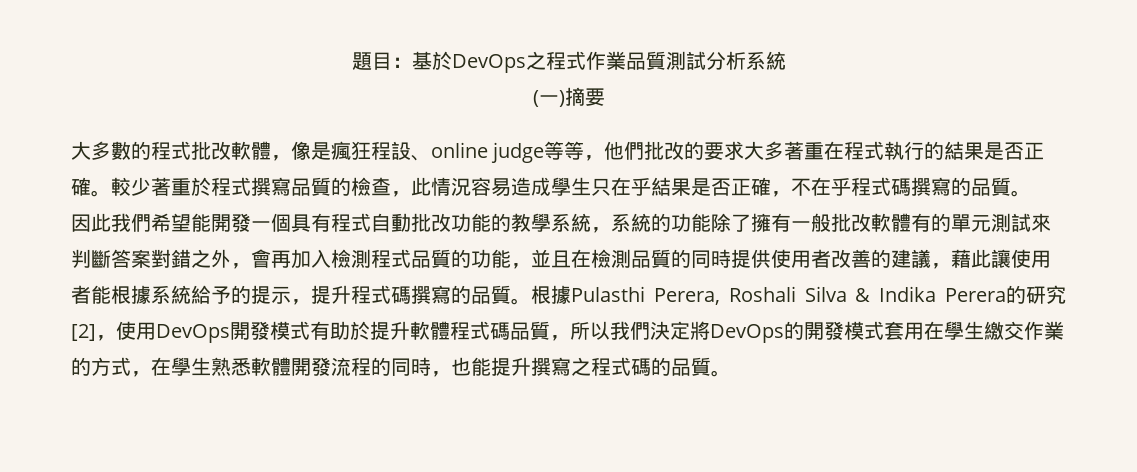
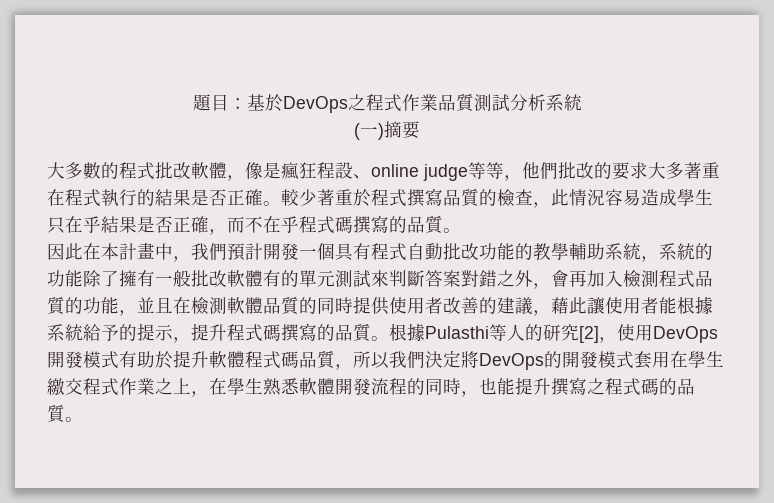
- 較少著重於程式撰寫品質的檢查，此情況容易造成學生只在乎結果是否正確，不在乎程式碼撰寫的品質。
+ 較少著重於程式撰寫品質的檢查，此情況容易造成學生只在乎結果是否正確，而不在乎程式碼撰寫的品質。
- 因此我們希望能開發一個具有程式自動批改功能的教學系統，系統的功能除了擁有一般批改軟體有的單元測試來判斷答案對錯之外，會再加入檢測程式品質的功能，並且在檢測品質的同時提供使用者改善的建議，藉此讓使用者能根據系統給予的提示，提升程式碼撰寫的品質。
+ 因此在本計畫中，我們預計開發一個具有程式自動批改功能的教學輔助系統，系統的功能除了擁有一般批改軟體有的單元測試來判斷答案對錯之外，會再加入檢測程式品質的功能，並且在檢測軟體品質的同時提供使用者改善的建議，藉此讓使用者能根據系統給予的提示，提升程式碼撰寫的品質。
- 根據Pulasthi Perera, Roshali Silva & Indika Perera的研究[2]，使用DevOps開發模式有助於提升軟體程式碼品質，所以我們決定將DevOps的開發模式套用在學生繳交作業的方式，在學生熟悉軟體開發流程的同時，也能提升撰寫之程式碼的品質。
+ 根據Pulasthi等人的研究[2]，使用DevOps開發模式有助於提升軟體程式碼品質，所以我們決定將DevOps的開發模式套用在學生繳交程式作業之上，在學生熟悉軟體開發流程的同時，也能提升撰寫之程式碼的品質。

